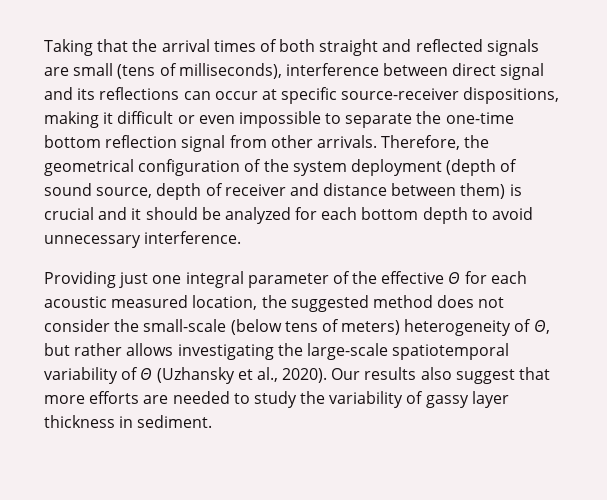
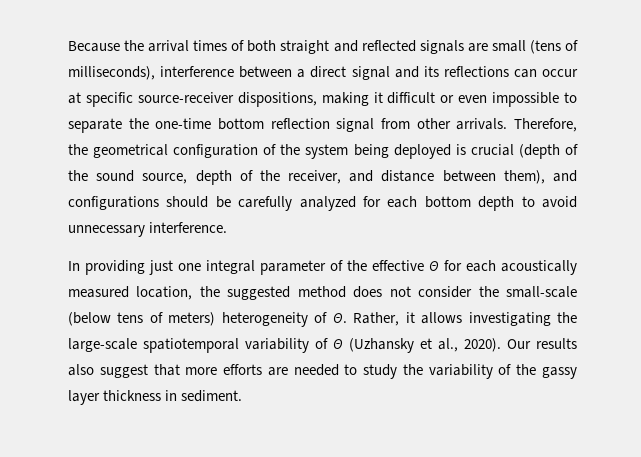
- Taking that the arrival times of both straight and reflected signals are small (tens of milliseconds), interference between direct signal and its reflections can occur at specific source-receiver dispositions, making it difficult or even impossible to separate the one-time bottom reflection signal from other arrivals.
+ Because the arrival times of both straight and reflected signals are small (tens of milliseconds), interference between a direct signal and its reflections can occur at specific source-receiver dispositions, making it difficult or even impossible to separate the one-time bottom reflection signal from other arrivals.
- Therefore, the geometrical configuration of the system deployment (depth of sound source, depth of receiver and distance between them) is crucial and it should be analyzed for each bottom depth to avoid unnecessary interference.
+ Therefore, the geometrical configuration of the system being deployed is crucial (depth of the sound source, depth of the receiver, and distance between them), and configurations should be carefully analyzed for each bottom depth to avoid unnecessary interference.
- Providing just one integral parameter of the effective Θ for each acoustic measured location, the suggested method does not consider the small-scale (below tens of meters) heterogeneity of Θ, but rather allows investigating the large-scale spatiotemporal variability of Θ (Uzhansky et al., 2020).
+ In providing just one integral parameter of the effective Θ for each acoustically measured location, the suggested method does not consider the small-scale (below tens of meters) heterogeneity of Θ. Rather, it allows investigating the large-scale spatiotemporal variability of Θ (Uzhansky et al., 2020).
- Our results also suggest that more efforts are needed to study the variability of gassy layer thickness in sediment.
+ Our results also suggest that more efforts are needed to study the variability of the gassy layer thickness in sediment.

